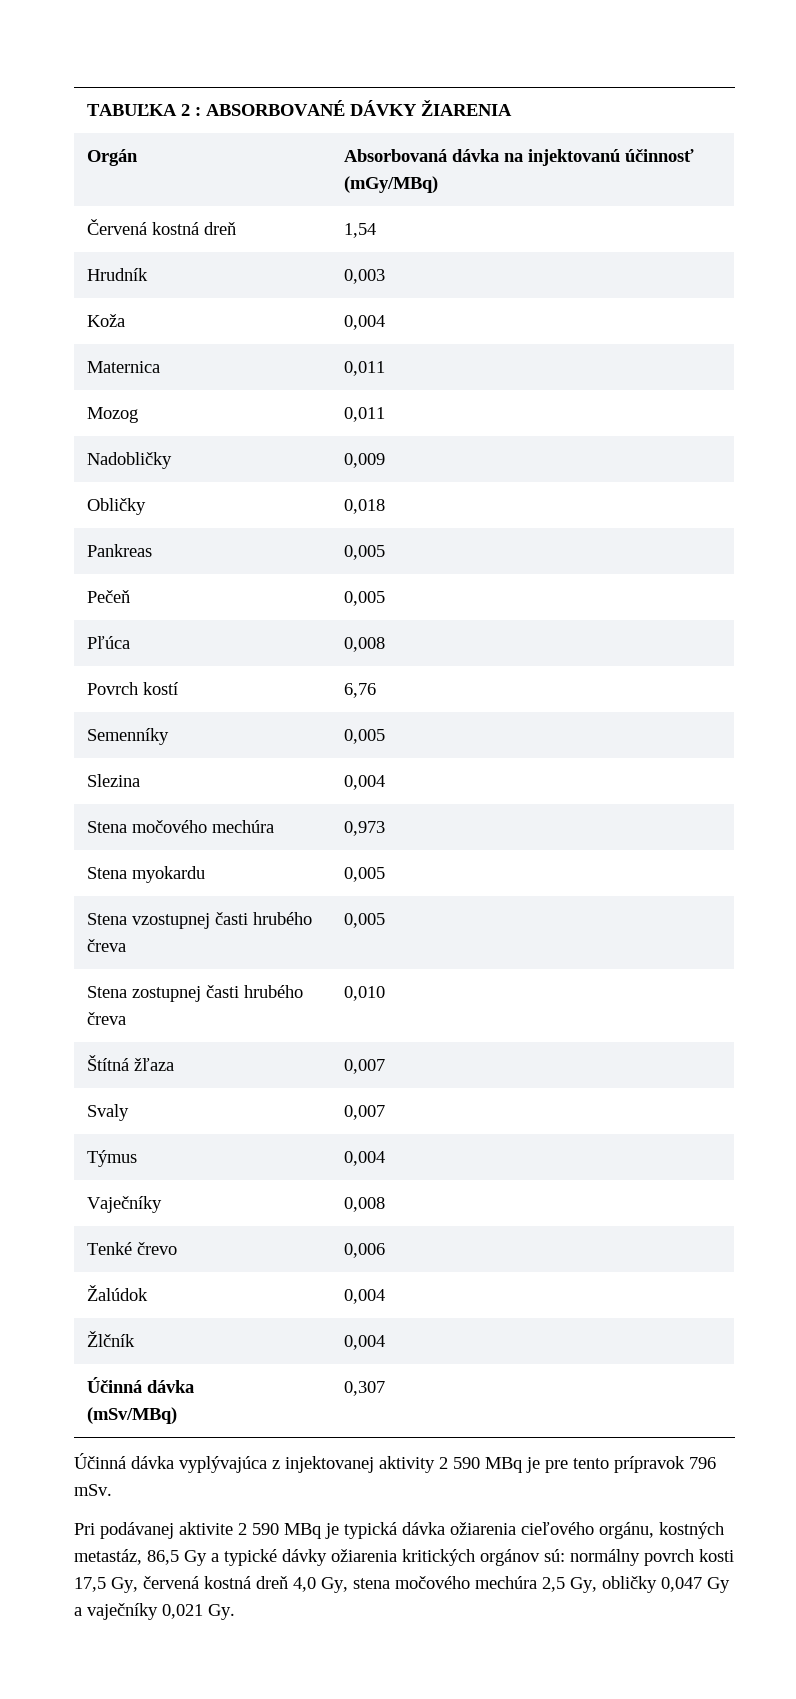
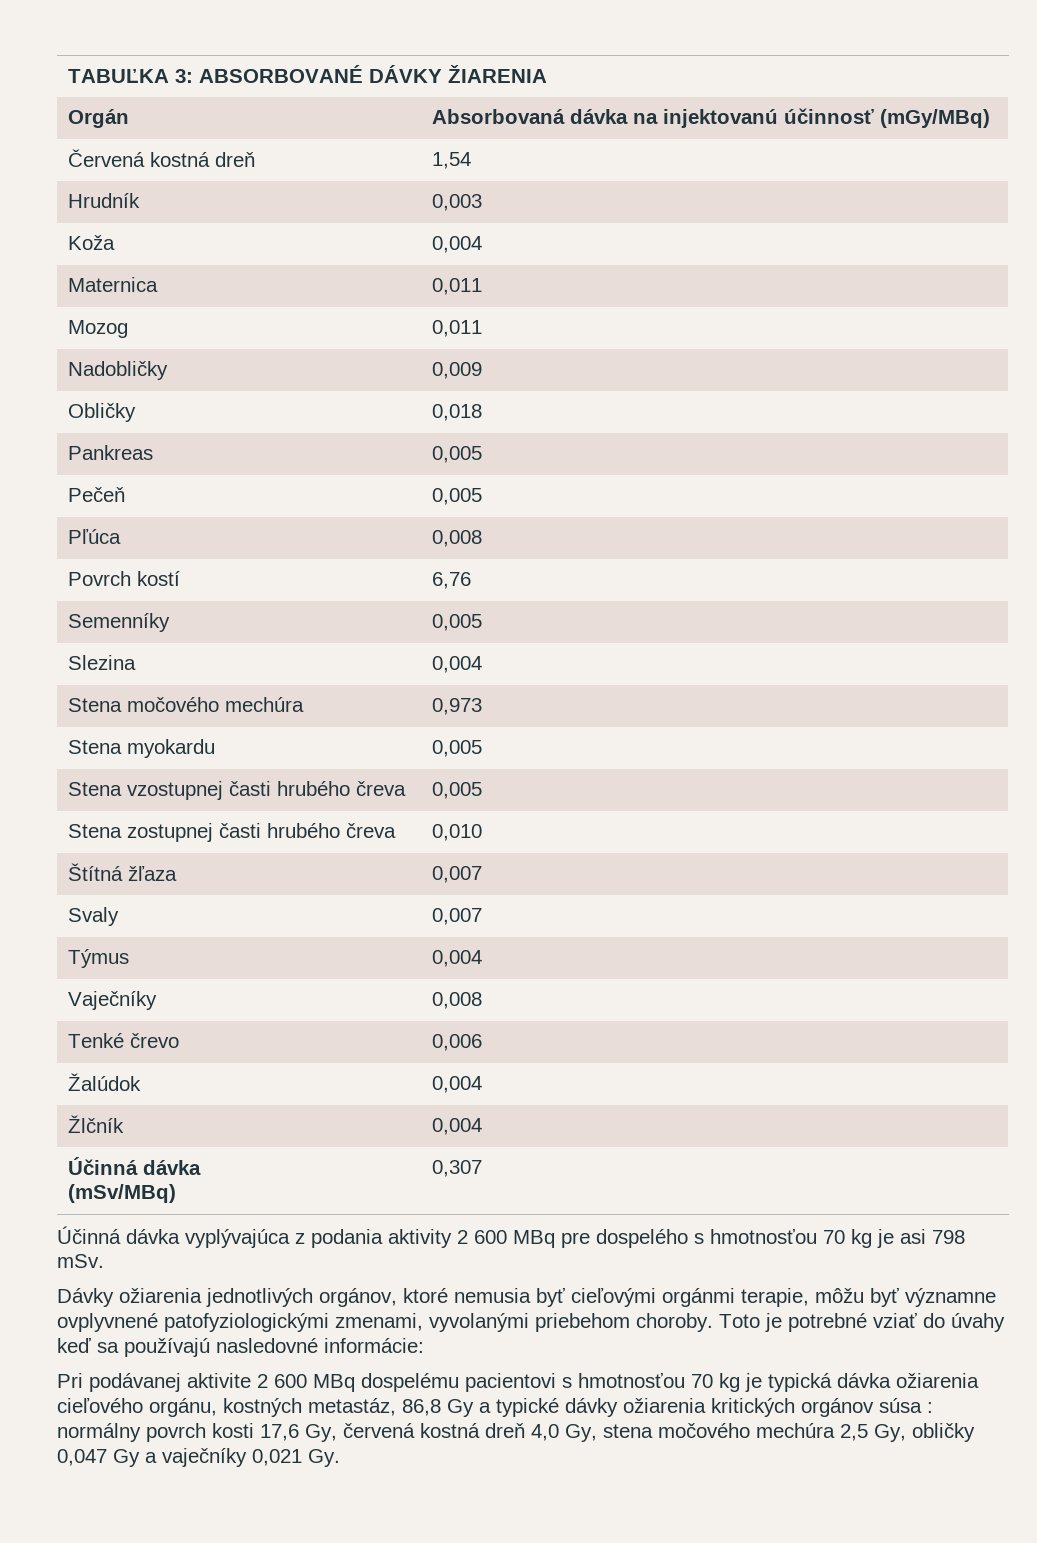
- TABUĽKA 2 : ABSORBOVANÉ DÁVKY ŽIARENIA
+ TABUĽKA 3: ABSORBOVANÉ DÁVKY ŽIARENIA
- Účinná dávka vyplývajúca z injektovanej aktivity 2 590 MBq je pre tento prípravok 796 mSv.
- Pri podávanej aktivite 2 590 MBq je typická dávka ožiarenia cieľového orgánu, kostných metastáz, 86,5 Gy a typické dávky ožiarenia kritických orgánov sú: normálny povrch kosti 17,5 Gy, červená kostná dreň 4,0 Gy, stena močového mechúra 2,5 Gy, obličky 0,047 Gy a vaječníky 0,021 Gy.
+ Účinná dávka vyplývajúca z podania aktivity 2 600 MBq pre dospelého s hmotnosťou 70 kg je asi 798 mSv.
+ Dávky ožiarenia jednotlivých orgánov, ktoré nemusia byť cieľovými orgánmi terapie, môžu byť významne ovplyvnené patofyziologickými zmenami, vyvolanými priebehom choroby. Toto je potrebné vziať do úvahy keď sa používajú nasledovné informácie:
+ Pri podávanej aktivite 2 600 MBq dospelému pacientovi s hmotnosťou 70 kg je typická dávka ožiarenia cieľového orgánu, kostných metastáz, 86,8 Gy a typické dávky ožiarenia kritických orgánov súsa : normálny povrch kosti 17,6 Gy, červená kostná dreň 4,0 Gy, stena močového mechúra 2,5 Gy, obličky 0,047 Gy a vaječníky 0,021 Gy.

